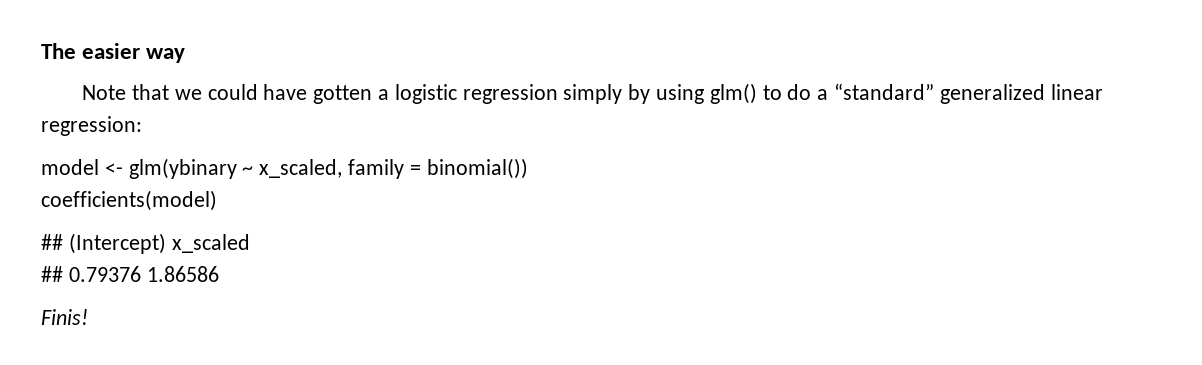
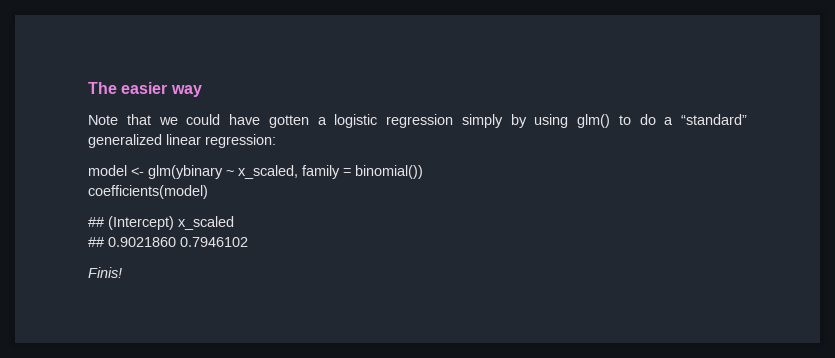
- ## 0.79376 1.86586
+ ## 0.9021860 0.7946102

